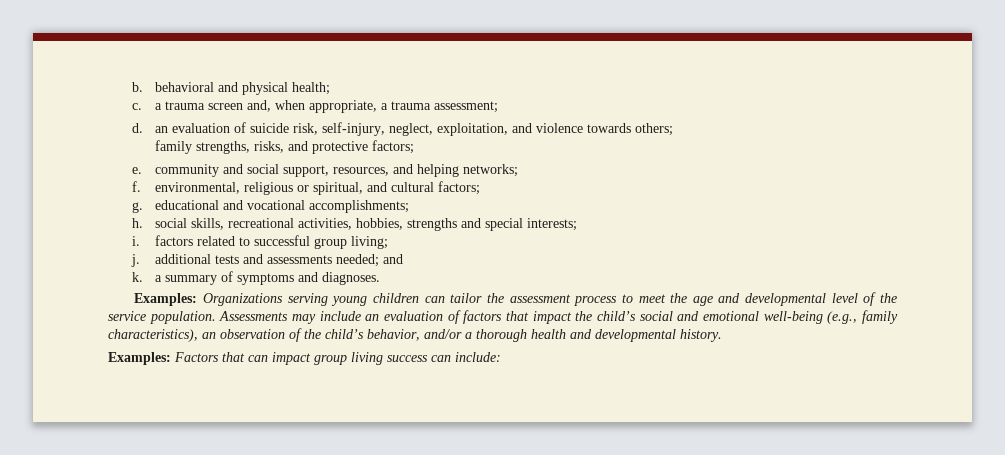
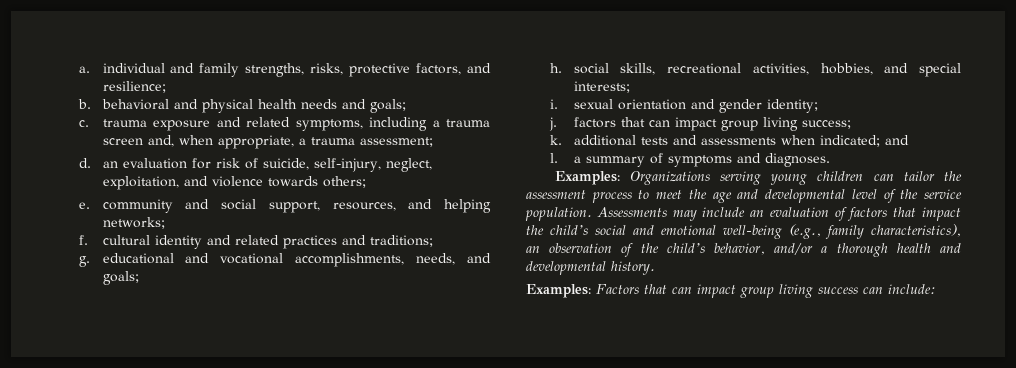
- b. behavioral and physical health;
- c. a trauma screen and, when appropriate, a trauma assessment;
+ a. individual and family strengths, risks, protective factors, and resilience;
+ b. behavioral and physical health needs and goals;
+ c. trauma exposure and related symptoms, including a trauma screen and, when appropriate, a trauma assessment;
- d. an evaluation of suicide risk, self-injury, neglect, exploitation, and violence towards others;
+ d. an evaluation for risk of suicide, self-injury, neglect, exploitation, and violence towards others;
- family strengths, risks, and protective factors;
- f. environmental, religious or spiritual, and cultural factors;
+ f. cultural identity and related practices and traditions;
- g. educational and vocational accomplishments;
+ g. educational and vocational accomplishments, needs, and goals;
- h. social skills, recreational activities, hobbies, strengths and special interests;
+ h. social skills, recreational activities, hobbies, and special interests;
- i. factors related to successful group living;
- j. additional tests and assessments needed; and
+ i. sexual orientation and gender identity;
+ j. factors that can impact group living success;
+ k. additional tests and assessments when indicated; and
- k. a summary of symptoms and diagnoses.
+ l. a summary of symptoms and diagnoses.

